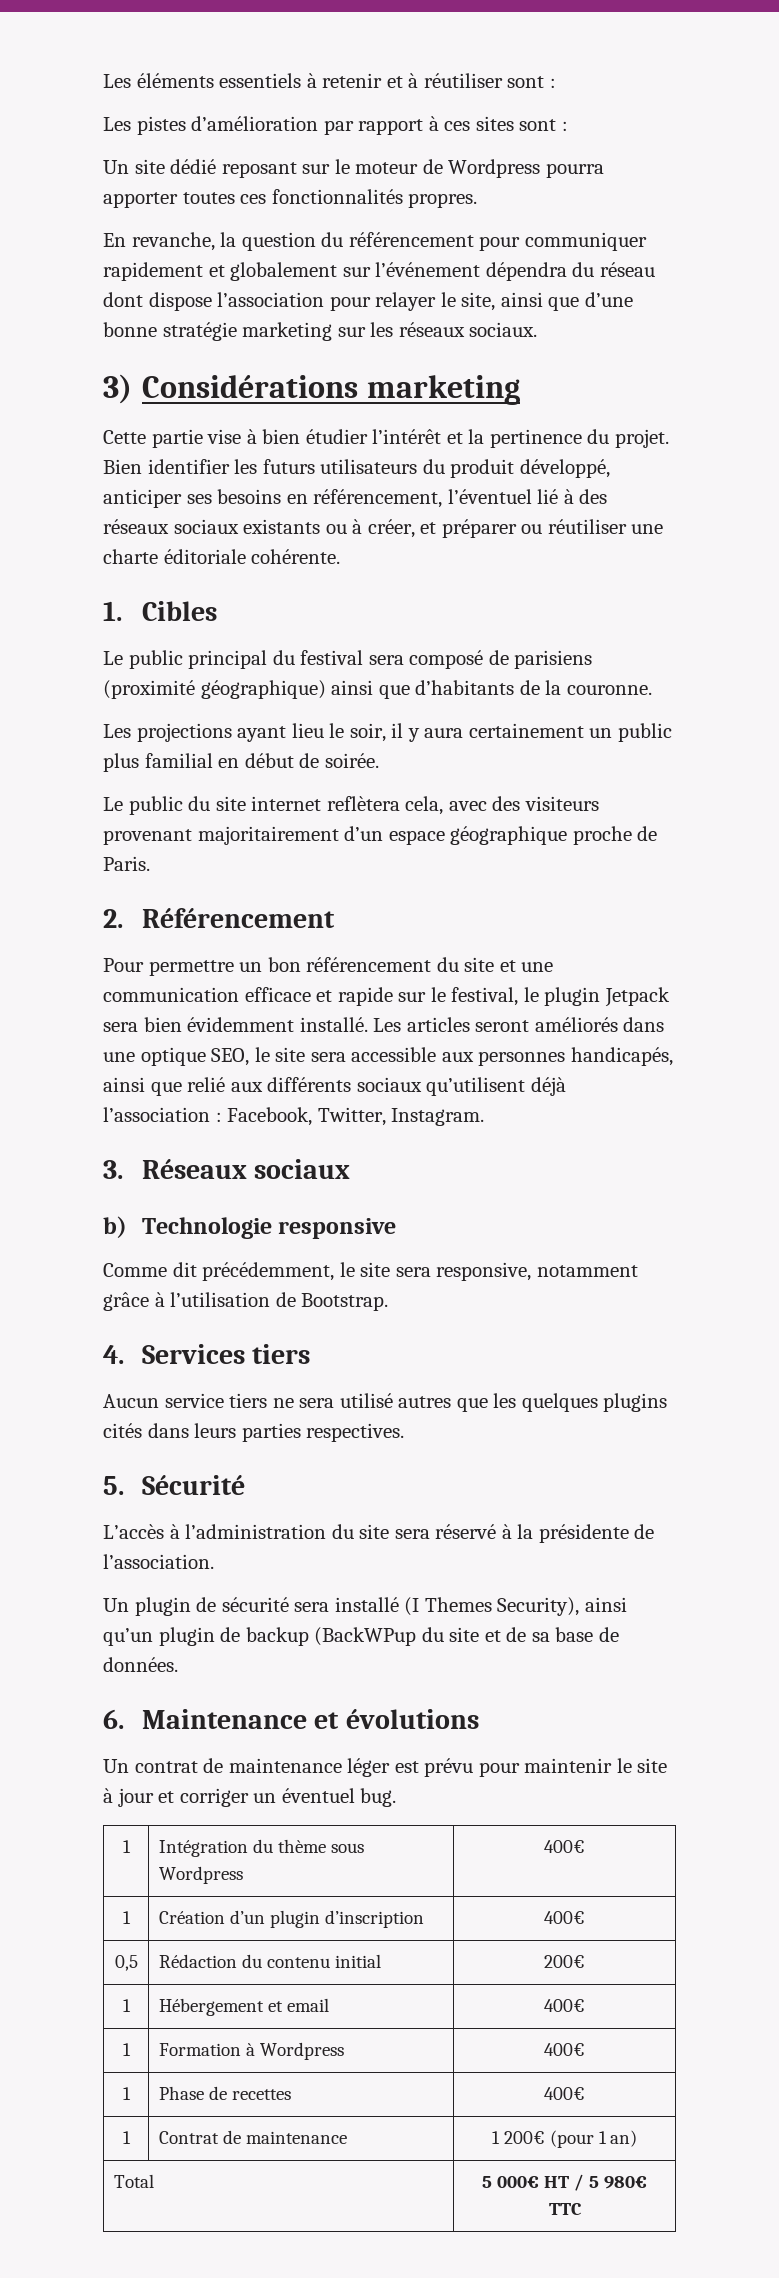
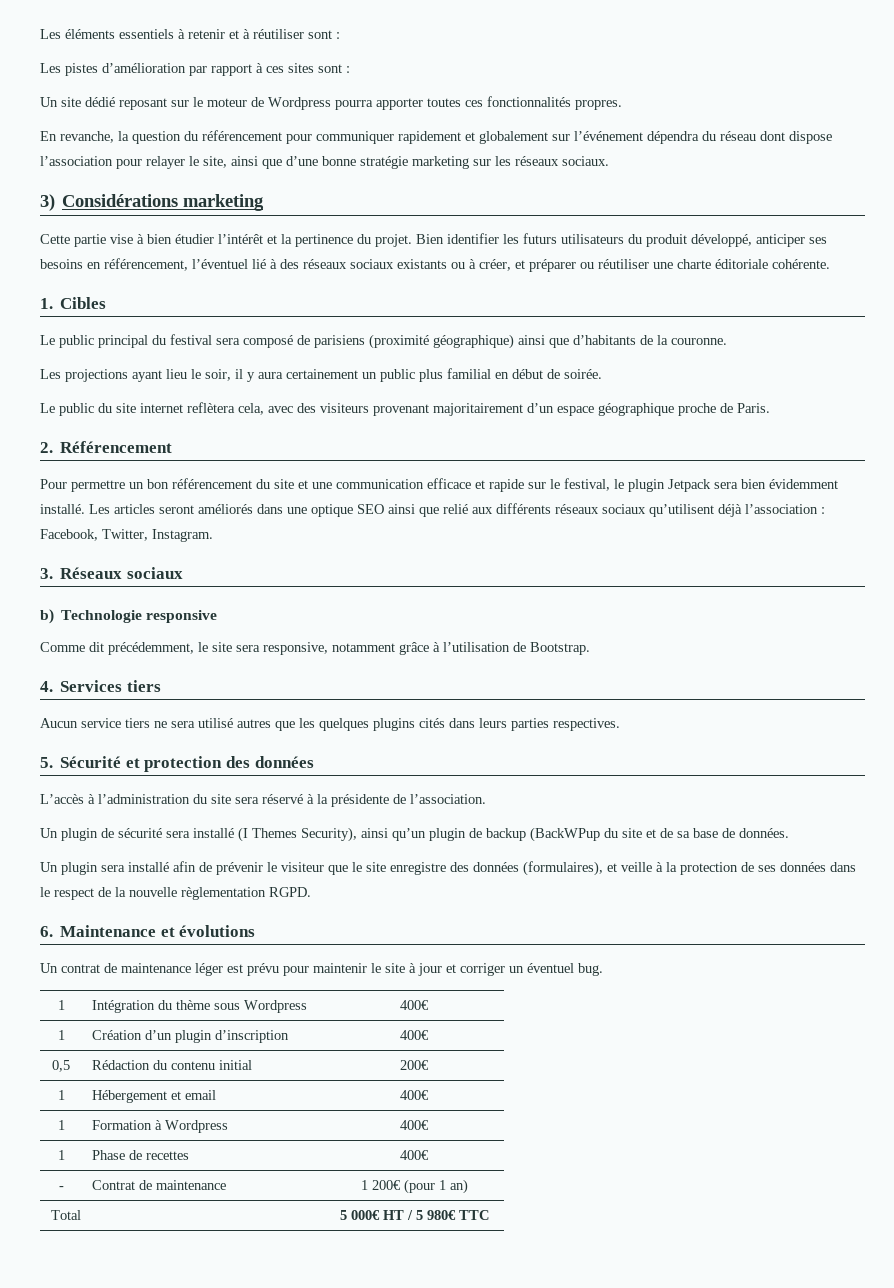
- Les articles seront améliorés dans une optique SEO, le site sera accessible aux personnes handicapés, ainsi que relié aux différents sociaux qu’utilisent déjà l’association : Facebook, Twitter, Instagram.
+ Les articles seront améliorés dans une optique SEO ainsi que relié aux différents réseaux sociaux qu’utilisent déjà l’association : Facebook, Twitter, Instagram.
- 5. Sécurité
+ 5. Sécurité et protection des données
+ Un plugin sera installé afin de prévenir le visiteur que le site enregistre des données (formulaires), et veille à la protection de ses données dans le respect de la nouvelle règlementation RGPD.
- 1 | Contrat de maintenance | 1 200€ (pour 1 an)
+ - | Contrat de maintenance | 1 200€ (pour 1 an)

